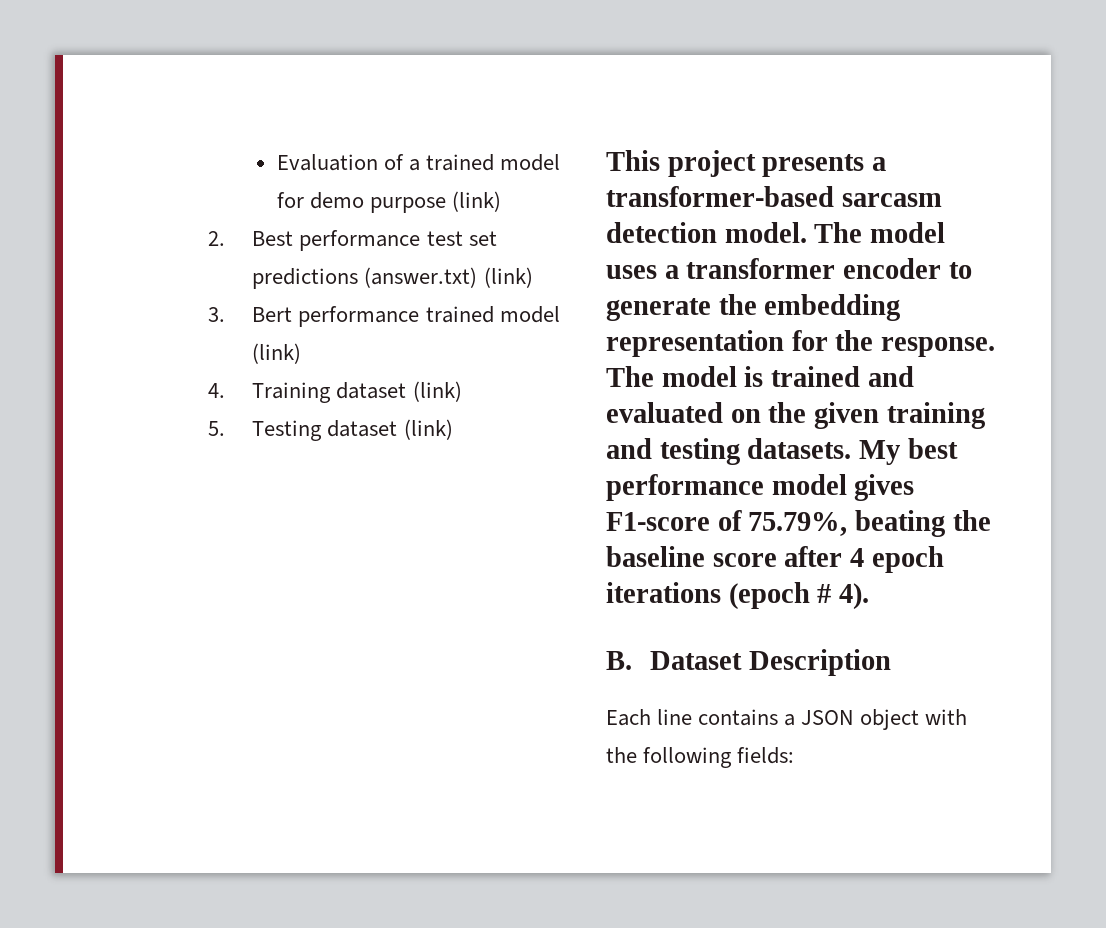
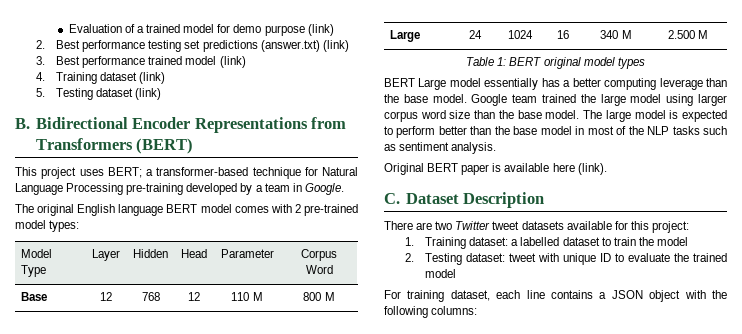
- 2. Best performance test set predictions (answer.txt) (link)
+ 2. Best performance testing set predictions (answer.txt) (link)
- 3. Bert performance trained model (link)
+ 3. Best performance trained model (link)
- This project presents a transformer-based sarcasm detection model. The model uses a transformer encoder to generate the embedding representation for the response. The model is trained and evaluated on the given training and testing datasets. My best performance model gives F1-score of 75.79%, beating the baseline score after 4 epoch iterations (epoch # 4).
- B. Dataset Description
- Each line contains a JSON object with the following fields:
+ B. Bidirectional Encoder Representations from Transformers (BERT)
+ This project uses BERT; a transformer-based technique for Natural Language Processing pre-training developed by a team in Google.
+ The original English language BERT model comes with 2 pre-trained model types:
+ Model Type | Layer | Hidden | Head | Parameter | Corpus Word
+ Base | 12 | 768 | 12 | 110 M | 800 M
+ Large | 24 | 1024 | 16 | 340 M | 2.500 M
+ Table 1: BERT original model types
+ BERT Large model essentially has a better computing leverage than the base model. Google team trained the large model using larger corpus word size than the base model. The large model is expected to perform better than the base model in most of the NLP tasks such as sentiment analysis.
+ Original BERT paper is available here (link).
+ C. Dataset Description
+ There are two Twitter tweet datasets available for this project:
+ 1. Training dataset: a labelled dataset to train the model
+ 2. Testing dataset: tweet with unique ID to evaluate the trained model
+ For training dataset, each line contains a JSON object with the following columns:

